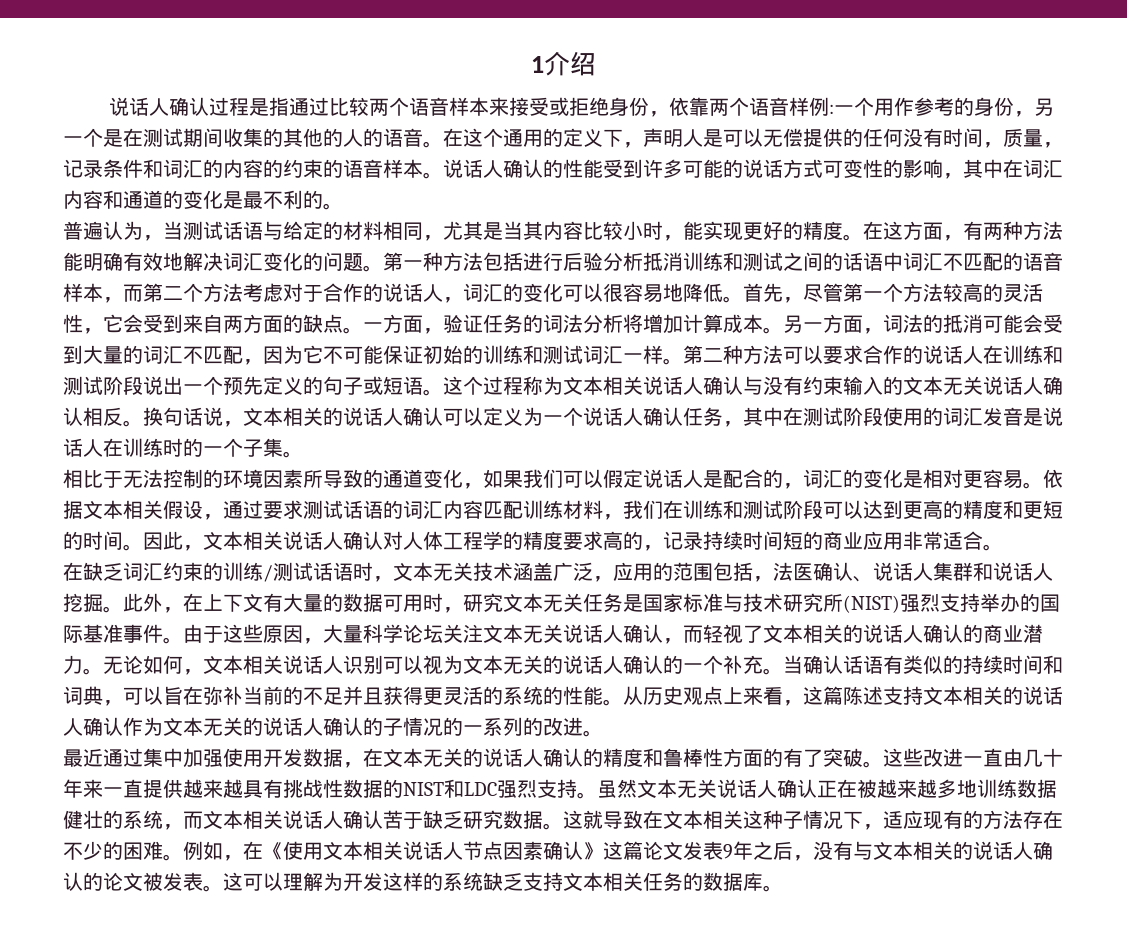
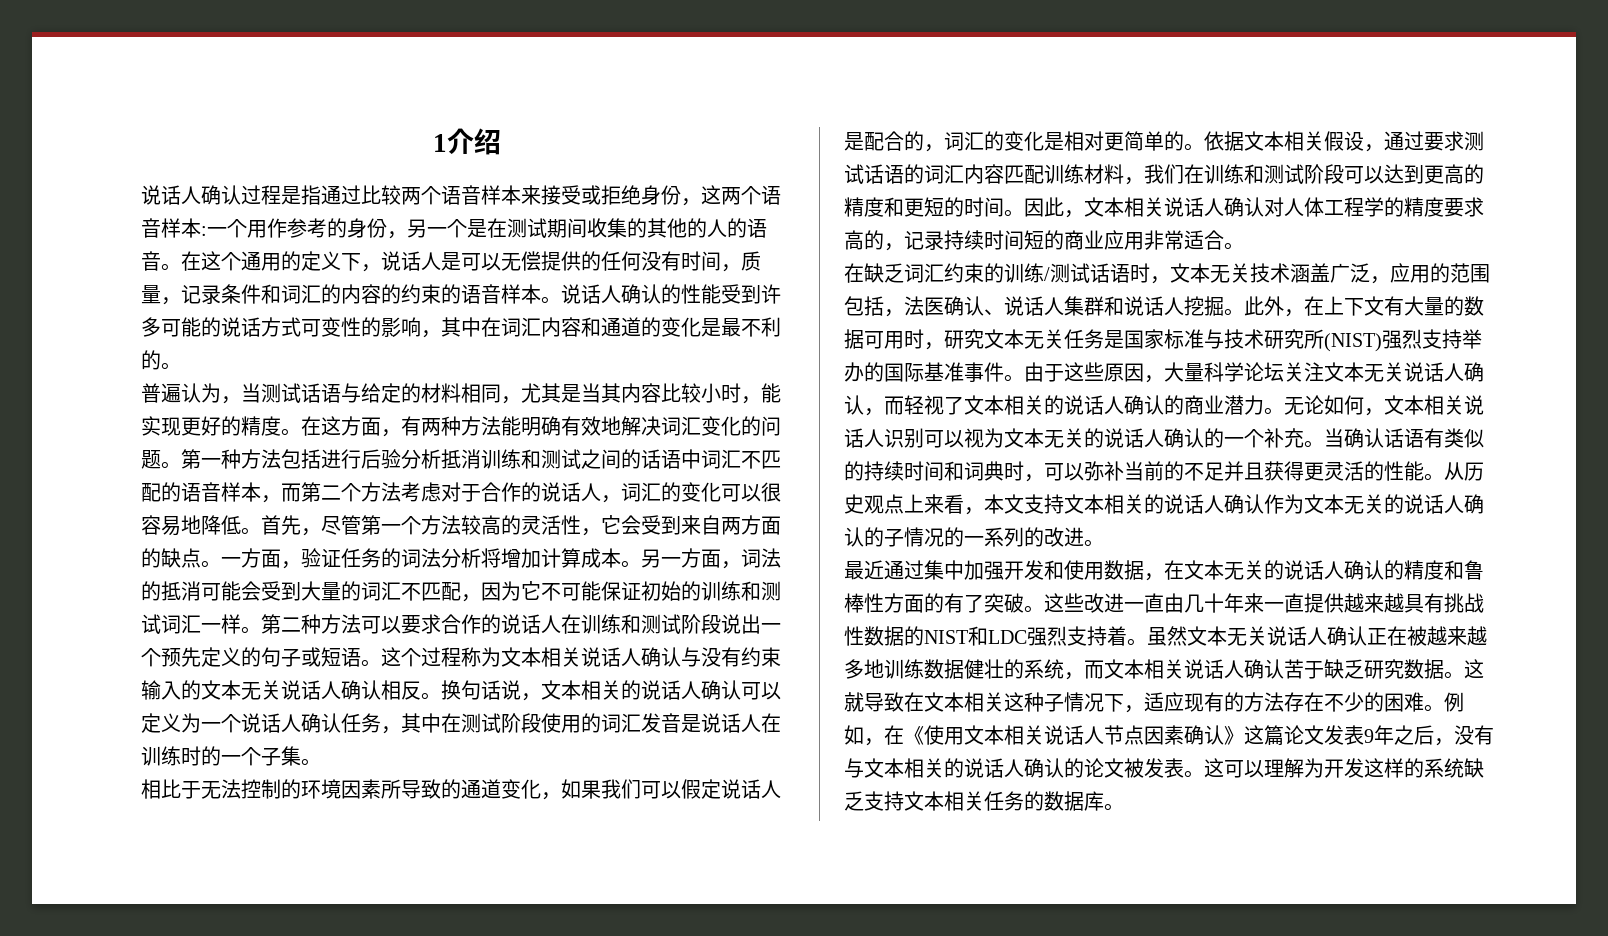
- 说话人确认过程是指通过比较两个语音样本来接受或拒绝身份，依靠两个语音样例:一个用作参考的身份，另一个是在测试期间收集的其他的人的语音。
+ 说话人确认过程是指通过比较两个语音样本来接受或拒绝身份，这两个语音样本:一个用作参考的身份，另一个是在测试期间收集的其他的人的语音。
- 在这个通用的定义下，声明人是可以无偿提供的任何没有时间，质量，记录条件和词汇的内容的约束的语音样本。
+ 在这个通用的定义下，说话人是可以无偿提供的任何没有时间，质量，记录条件和词汇的内容的约束的语音样本。
- 相比于无法控制的环境因素所导致的通道变化，如果我们可以假定说话人是配合的，词汇的变化是相对更容易。
+ 相比于无法控制的环境因素所导致的通道变化，如果我们可以假定说话人是配合的，词汇的变化是相对更简单的。
- 当确认话语有类似的持续时间和词典，可以旨在弥补当前的不足并且获得更灵活的系统的性能。
+ 当确认话语有类似的持续时间和词典时，可以弥补当前的不足并且获得更灵活的性能。
- 从历史观点上来看，这篇陈述支持文本相关的说话人确认作为文本无关的说话人确认的子情况的一系列的改进。
+ 从历史观点上来看，本文支持文本相关的说话人确认作为文本无关的说话人确认的子情况的一系列的改进。
- 最近通过集中加强使用开发数据，在文本无关的说话人确认的精度和鲁棒性方面的有了突破。
+ 最近通过集中加强开发和使用数据，在文本无关的说话人确认的精度和鲁棒性方面的有了突破。
- 这些改进一直由几十年来一直提供越来越具有挑战性数据的NIST和LDC强烈支持。
+ 这些改进一直由几十年来一直提供越来越具有挑战性数据的NIST和LDC强烈支持着。

